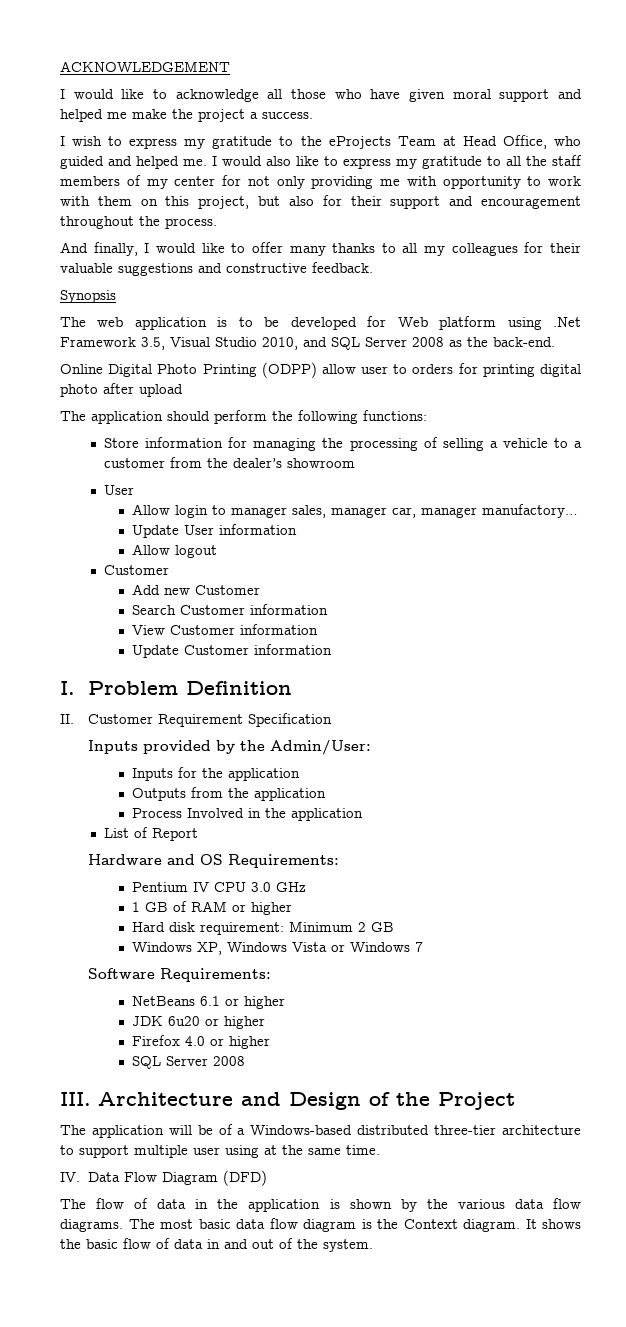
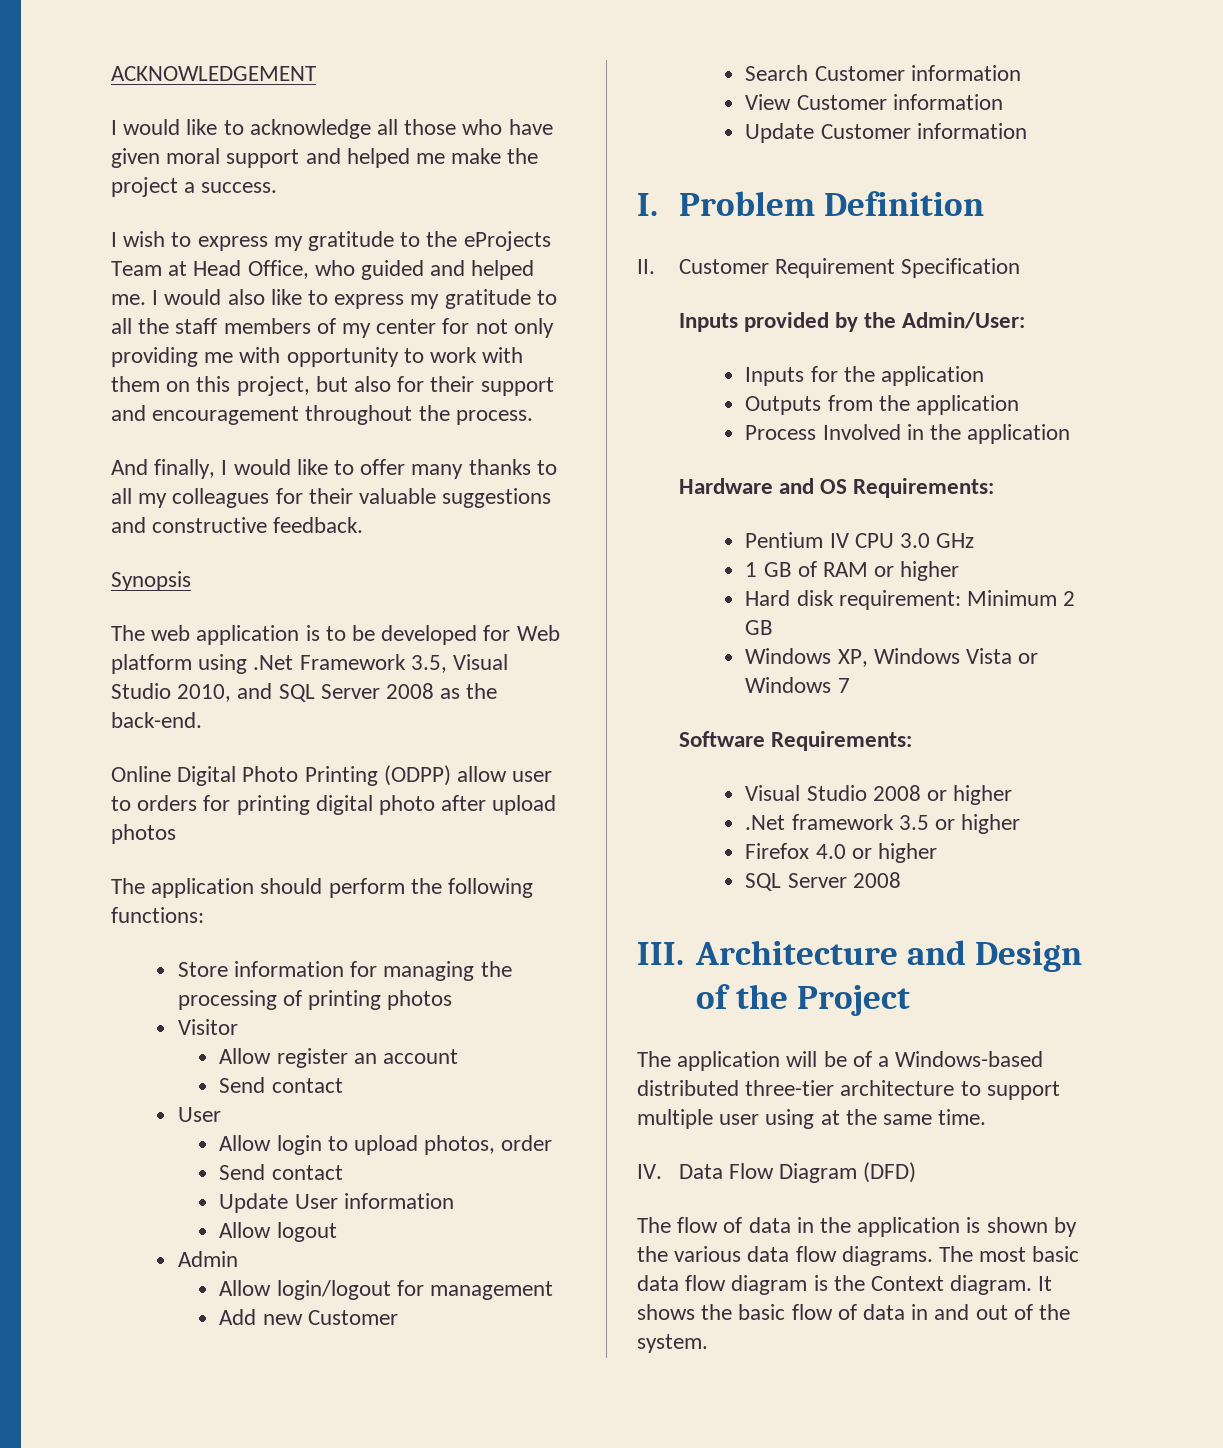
- Online Digital Photo Printing (ODPP) allow user to orders for printing digital photo after upload
+ Online Digital Photo Printing (ODPP) allow user to orders for printing digital photo after upload photos
- Store information for managing the processing of selling a vehicle to a customer from the dealer’s showroom
+ Store information for managing the processing of printing photos
+ Visitor
+ Allow register an account
+ Send contact
  User
- Allow login to manager sales, manager car, manager manufactory…
+ Allow login to upload photos, order
+ Send contact
  Allow logout
- Customer
+ Admin
+ Allow login/logout for management
- List of Report
- NetBeans 6.1 or higher
- JDK 6u20 or higher
+ Visual Studio 2008 or higher
+ .Net framework 3.5 or higher

